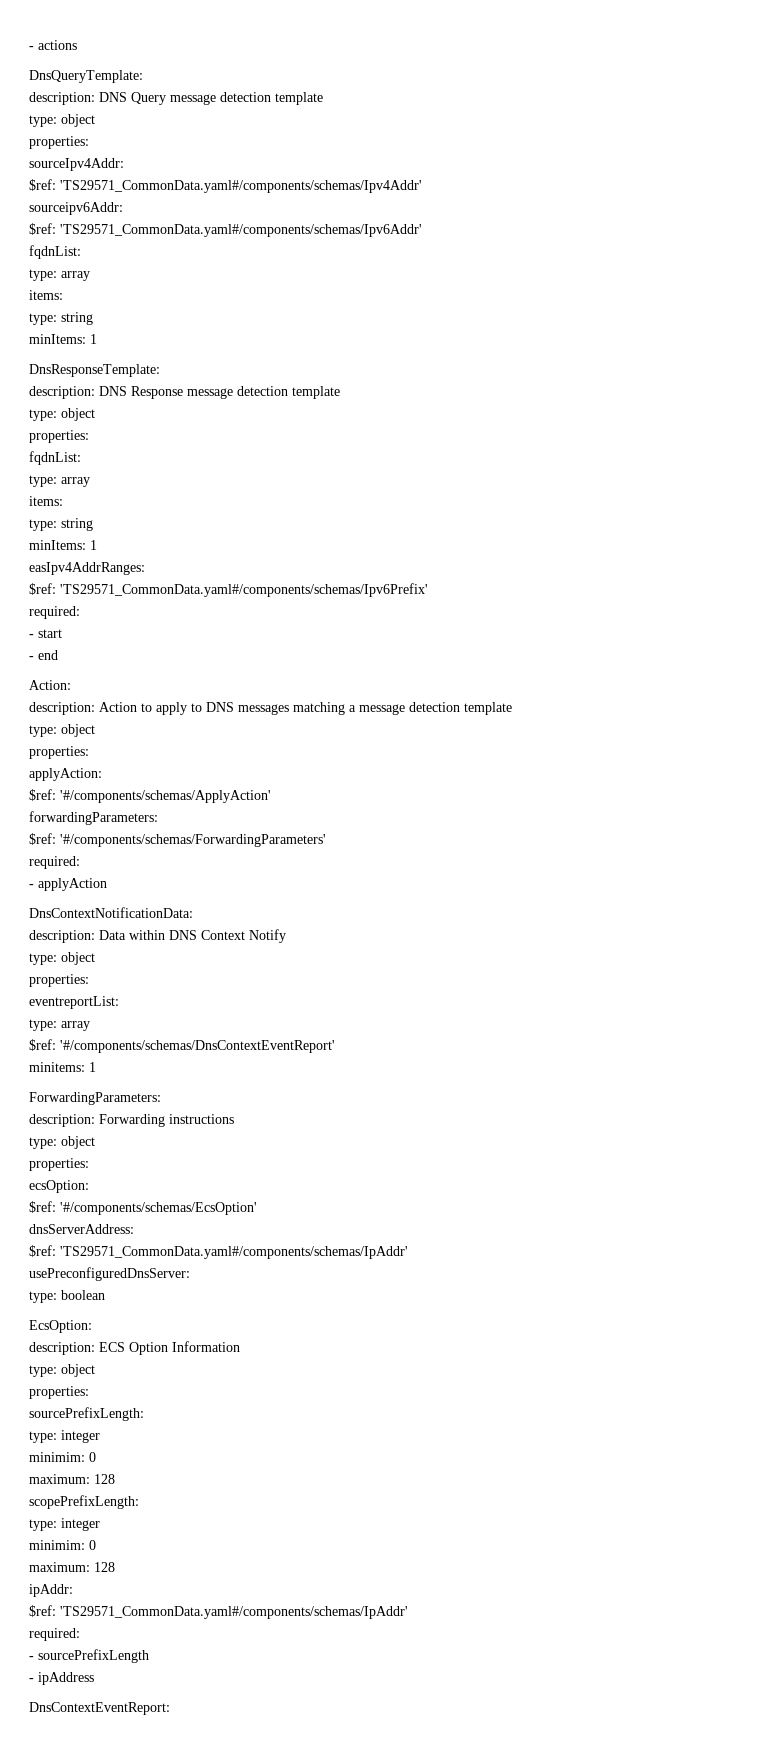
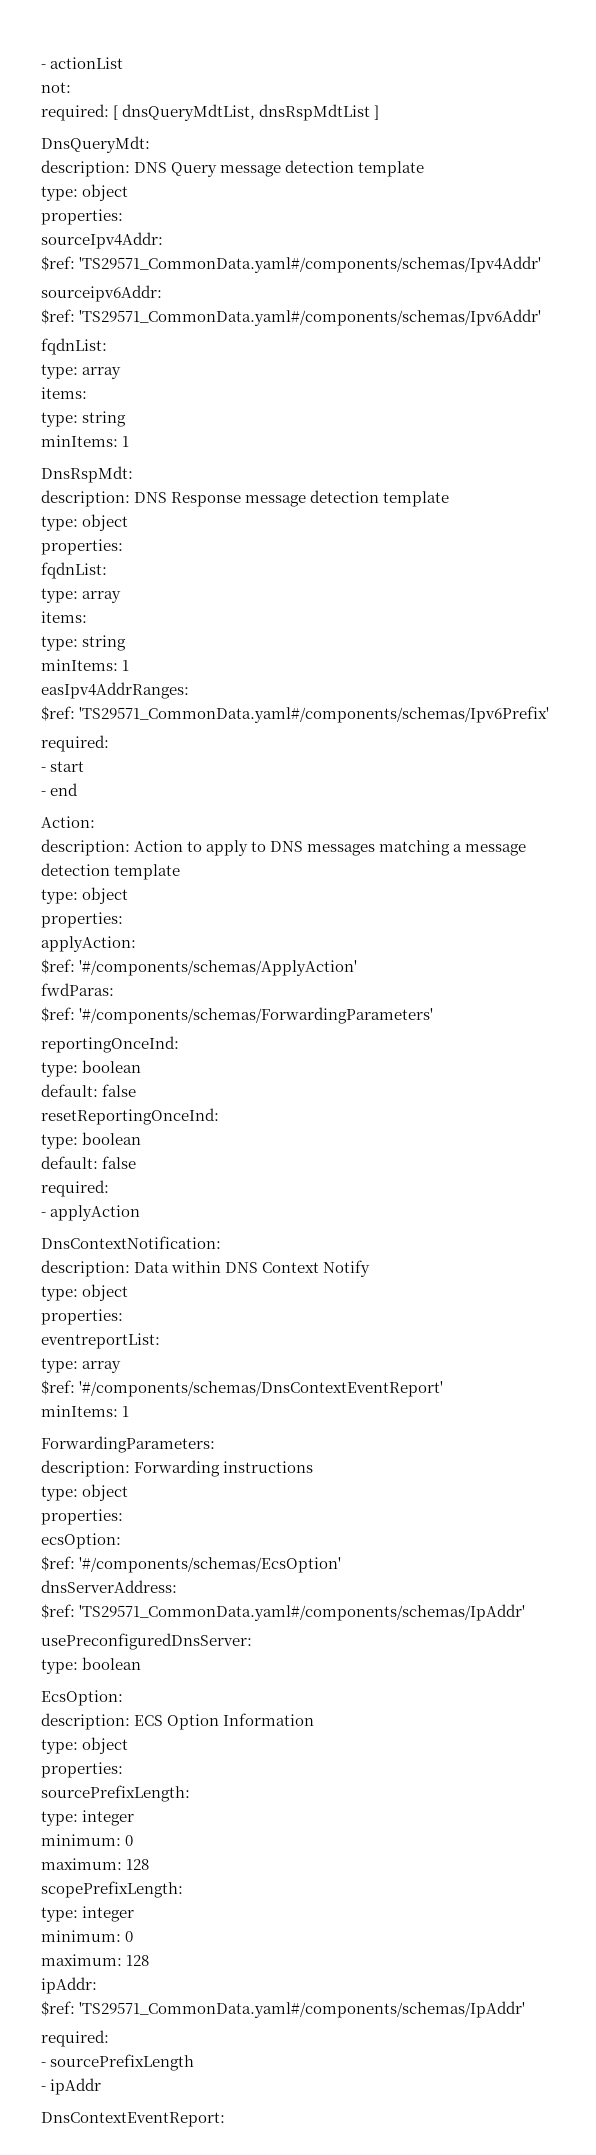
- - actions
- DnsQueryTemplate:
+ - actionList
+ not:
+ required: [ dnsQueryMdtList, dnsRspMdtList ]
+ DnsQueryMdt:
- DnsResponseTemplate:
+ DnsRspMdt:
- forwardingParameters:
+ fwdParas:
+ reportingOnceInd:
+ type: boolean
+ default: false
+ resetReportingOnceInd:
+ type: boolean
+ default: false
- DnsContextNotificationData:
+ DnsContextNotification:
  $ref: '#/components/schemas/DnsContextEventReport'
- minitems: 1
+ minItems: 1
  sourcePrefixLength:
  type: integer
- minimim: 0
+ minimum: 0
  scopePrefixLength:
  type: integer
- minimim: 0
+ minimum: 0
- - ipAddress
+ - ipAddr

